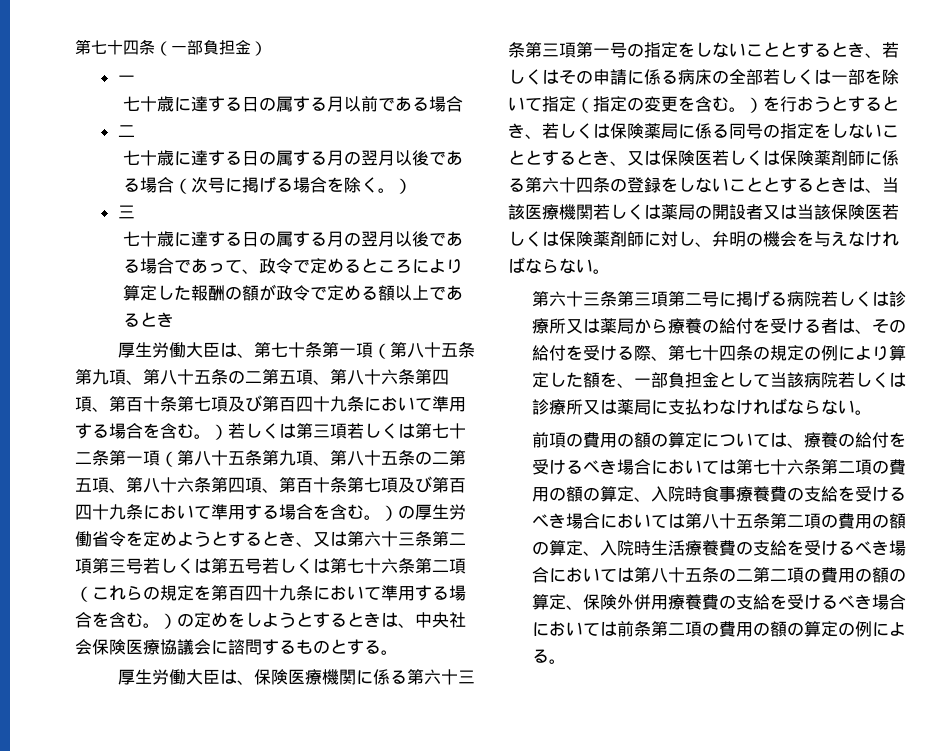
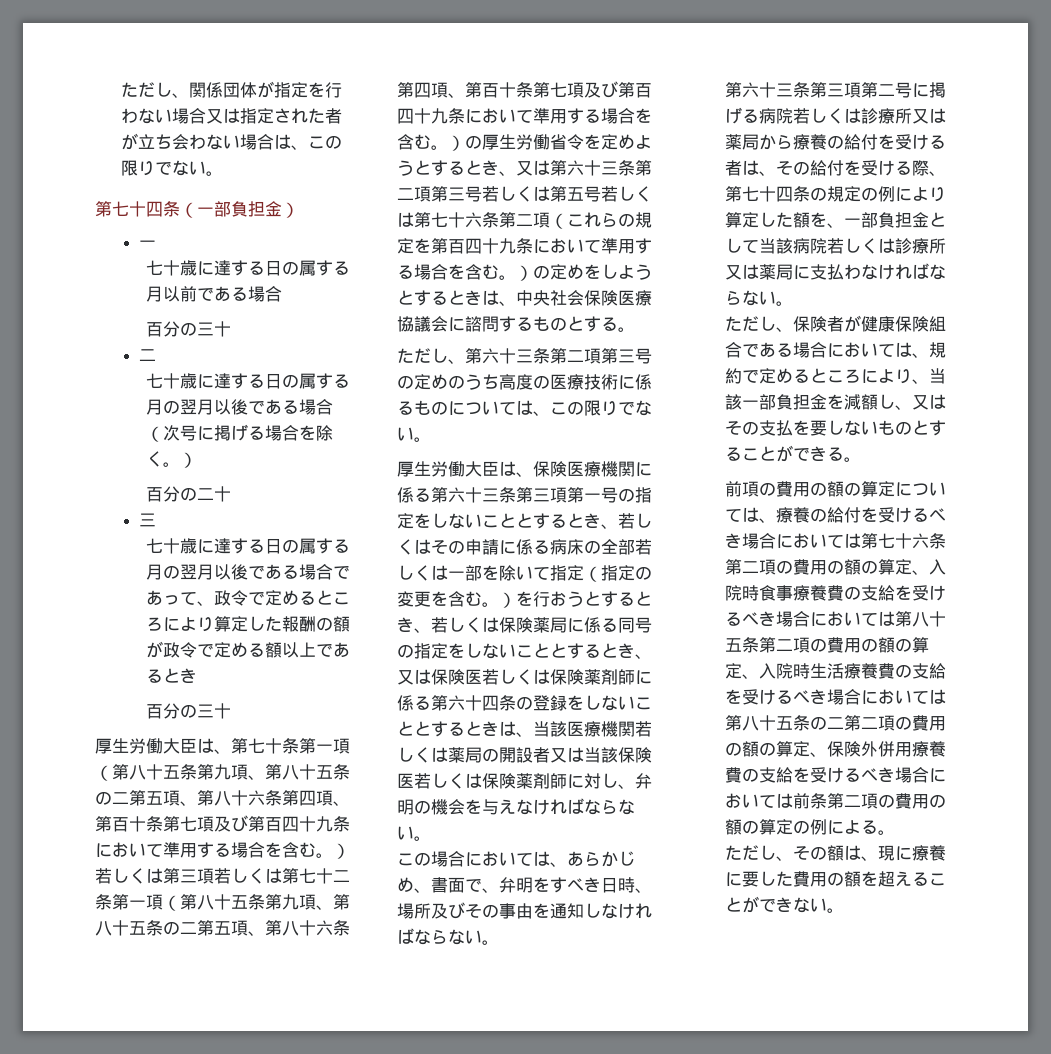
+ ただし、関係団体が指定を行わない場合又は指定された者が立ち会わない場合は、この限りでない。
  七十歳に達する日の属する月以前である場合
+ 百分の三十
+ 百分の二十
  七十歳に達する日の属する月の翌月以後である場合であって、政令で定めるところにより算定した報酬の額が政令で定める額以上であるとき
+ 百分の三十
+ ただし、第六十三条第二項第三号の定めのうち高度の医療技術に係るものについては、この限りでない。
+ この場合においては、あらかじめ、書面で、弁明をすべき日時、場所及びその事由を通知しなければならない。
+ ただし、保険者が健康保険組合である場合においては、規約で定めるところにより、当該一部負担金を減額し、又はその支払を要しないものとすることができる。
+ ただし、その額は、現に療養に要した費用の額を超えることができない。

